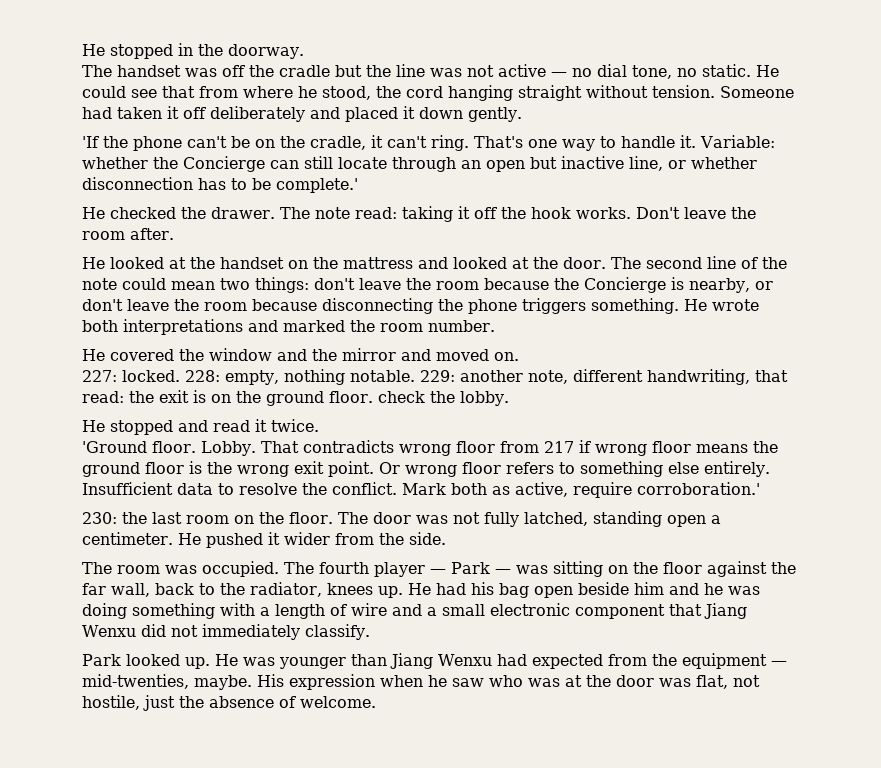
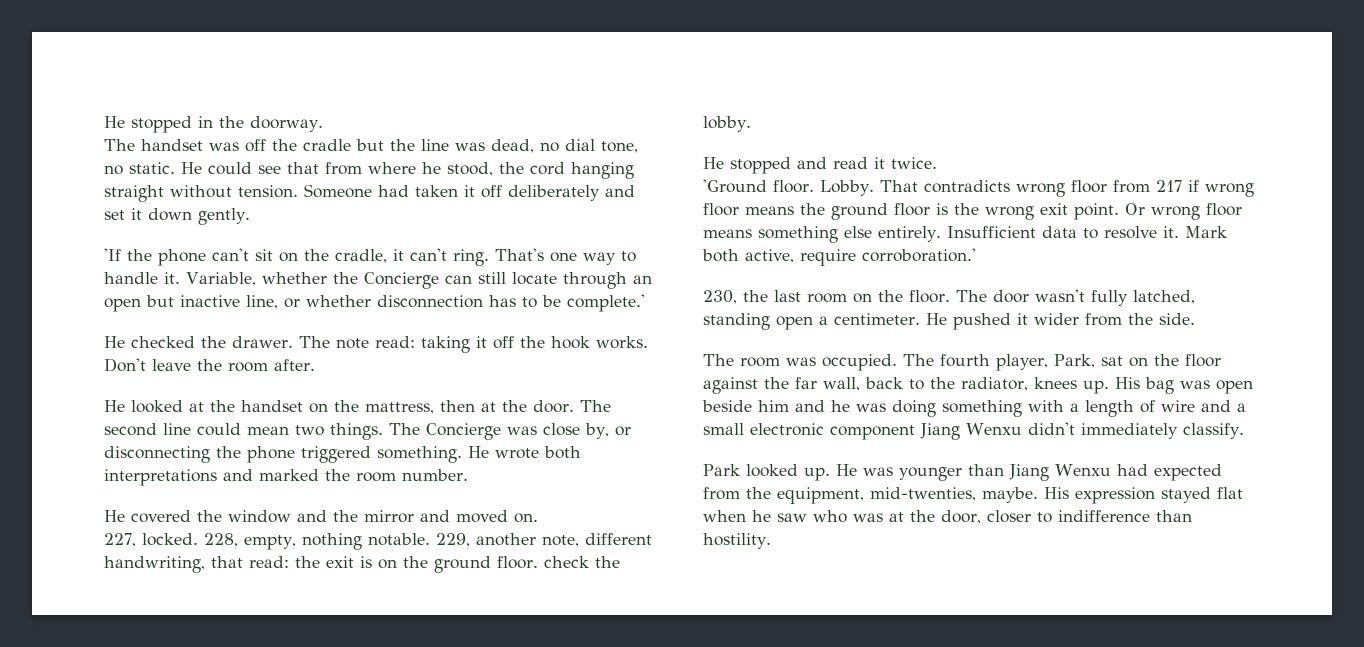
- The handset was off the cradle but the line was not active — no dial tone, no static.
+ The handset was off the cradle but the line was dead, no dial tone, no static.
- Someone had taken it off deliberately and placed it down gently.
+ Someone had taken it off deliberately and set it down gently.
- 'If the phone can't be on the cradle, it can't ring.
+ 'If the phone can't sit on the cradle, it can't ring.
- Variable: whether the Concierge can still locate through an open but inactive line, or whether disconnection has to be complete.'
+ Variable, whether the Concierge can still locate through an open but inactive line, or whether disconnection has to be complete.'
- He looked at the handset on the mattress and looked at the door.
+ He looked at the handset on the mattress, then at the door.
- The second line of the note could mean two things: don't leave the room because the Concierge is nearby, or don't leave the room because disconnecting the phone triggers something.
+ The second line could mean two things. The Concierge was close by, or disconnecting the phone triggered something.
- 227: locked. 228: empty, nothing notable.
+ 227, locked. 228, empty, nothing notable.
- 229: another note, different handwriting, that read: the exit is on the ground floor. check the lobby.
+ 229, another note, different handwriting, that read: the exit is on the ground floor. check the lobby.
- Or wrong floor refers to something else entirely.
+ Or wrong floor means something else entirely.
- Insufficient data to resolve the conflict.
+ Insufficient data to resolve it.
- Mark both as active, require corroboration.'
+ Mark both active, require corroboration.'
- 230: the last room on the floor.
+ 230, the last room on the floor.
- The door was not fully latched, standing open a centimeter.
+ The door wasn't fully latched, standing open a centimeter.
- The fourth player — Park — was sitting on the floor against the far wall, back to the radiator, knees up.
+ The fourth player, Park, sat on the floor against the far wall, back to the radiator, knees up.
- He had his bag open beside him and he was doing something with a length of wire and a small electronic component that Jiang Wenxu did not immediately classify.
+ His bag was open beside him and he was doing something with a length of wire and a small electronic component Jiang Wenxu didn't immediately classify.
- He was younger than Jiang Wenxu had expected from the equipment — mid-twenties, maybe.
+ He was younger than Jiang Wenxu had expected from the equipment, mid-twenties, maybe.
- His expression when he saw who was at the door was flat, not hostile, just the absence of welcome.
+ His expression stayed flat when he saw who was at the door, closer to indifference than hostility.

